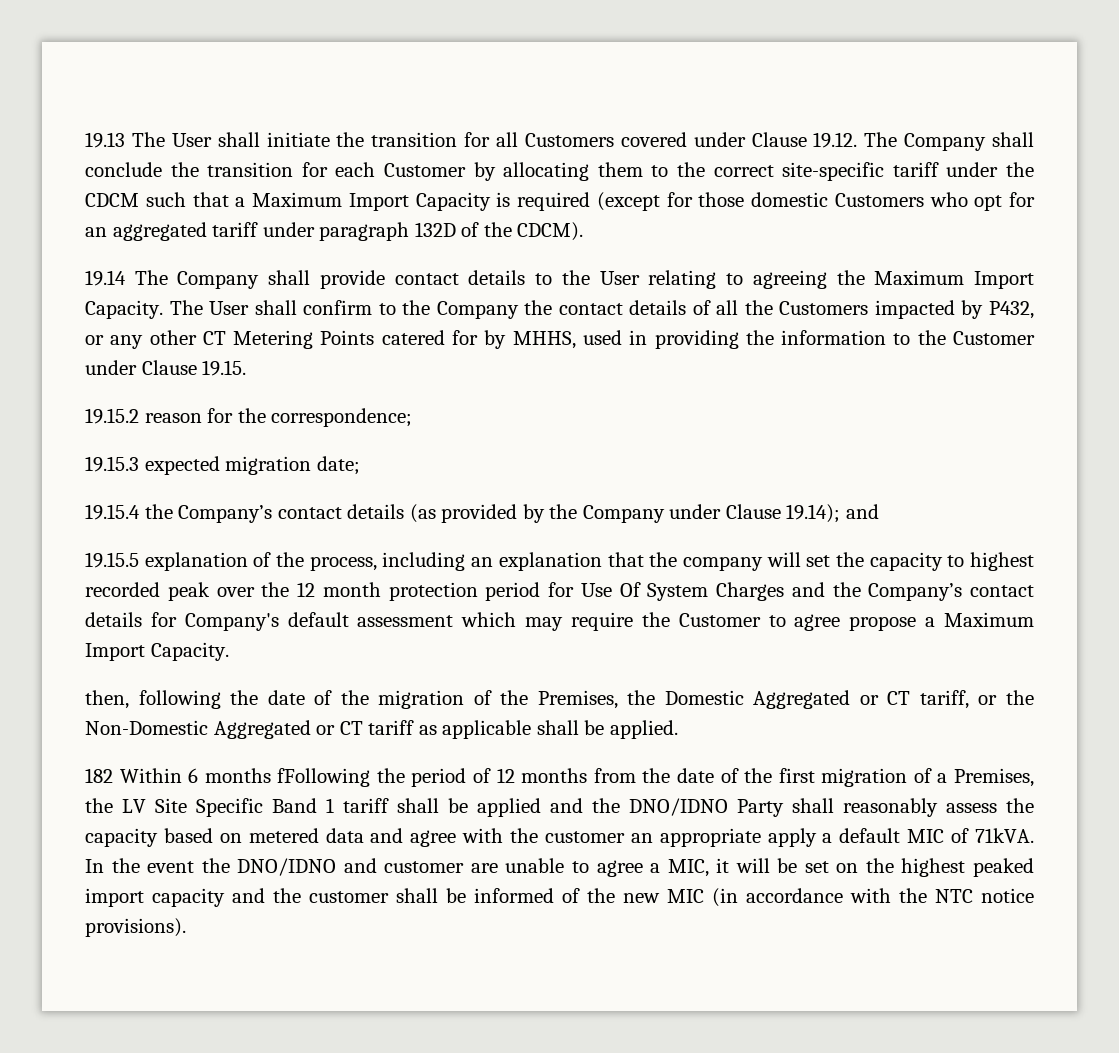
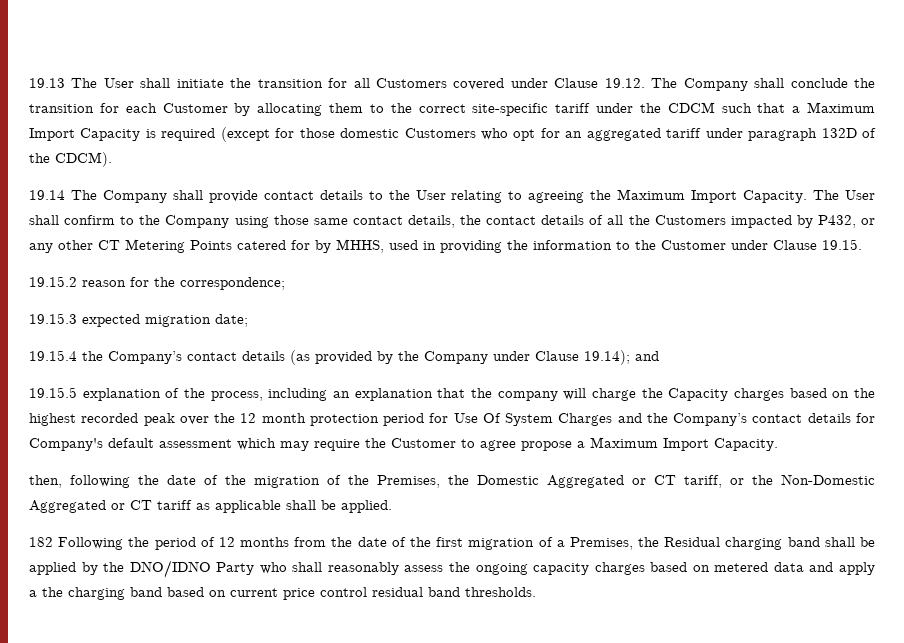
- The User shall confirm to the Company the contact details of all the Customers impacted by P432, or any other CT Metering Points catered for by MHHS, used in providing the information to the Customer under Clause 19.15.
+ The User shall confirm to the Company using those same contact details, the contact details of all the Customers impacted by P432, or any other CT Metering Points catered for by MHHS, used in providing the information to the Customer under Clause 19.15.
- 19.15.5 explanation of the process, including an explanation that the company will set the capacity to highest recorded peak over the 12 month protection period for Use Of System Charges and the Company’s contact details for Company's default assessment which may require the Customer to agree propose a Maximum Import Capacity.
+ 19.15.5 explanation of the process, including an explanation that the company will charge the Capacity charges based on the highest recorded peak over the 12 month protection period for Use Of System Charges and the Company’s contact details for Company's default assessment which may require the Customer to agree propose a Maximum Import Capacity.
- 182 Within 6 months fFollowing the period of 12 months from the date of the first migration of a Premises, the LV Site Specific Band 1 tariff shall be applied and the DNO/IDNO Party shall reasonably assess the capacity based on metered data and agree with the customer an appropriate apply a default MIC of 71kVA. In the event the DNO/IDNO and customer are unable to agree a MIC, it will be set on the highest peaked import capacity and the customer shall be informed of the new MIC (in accordance with the NTC notice provisions).
+ 182 Following the period of 12 months from the date of the first migration of a Premises, the Residual charging band shall be applied by the DNO/IDNO Party who shall reasonably assess the ongoing capacity charges based on metered data and apply a the charging band based on current price control residual band thresholds.

